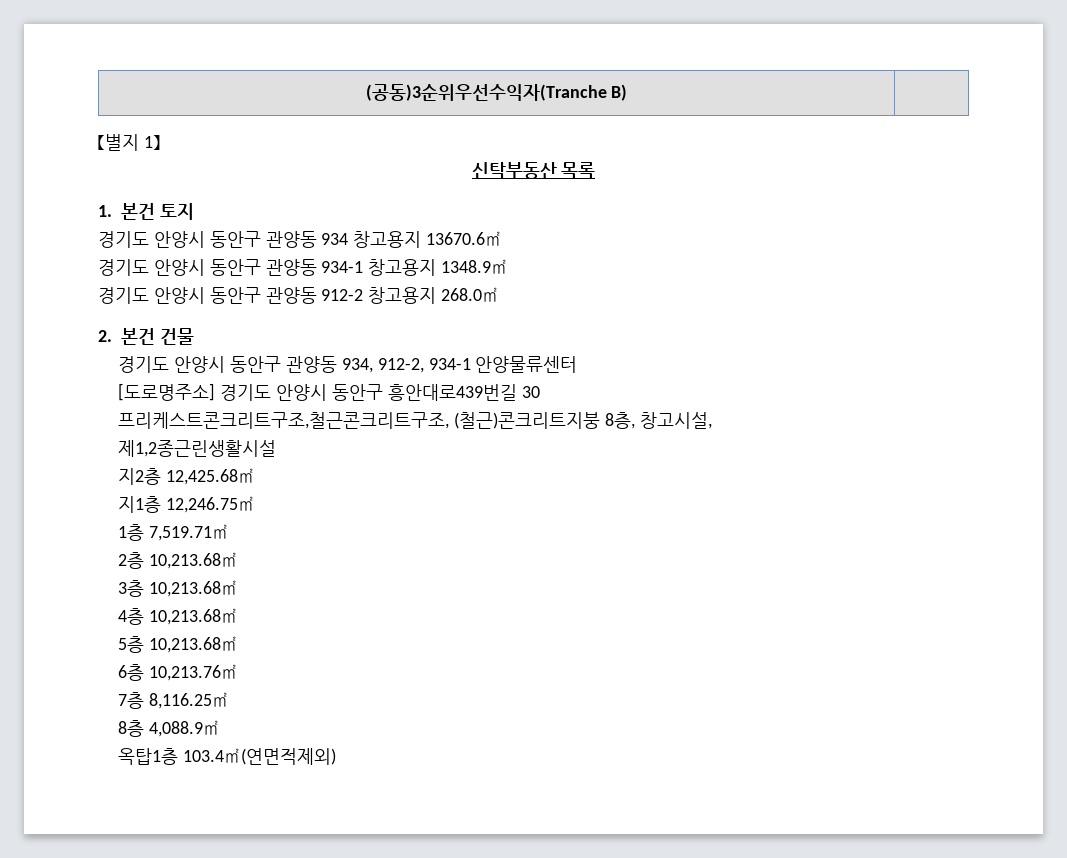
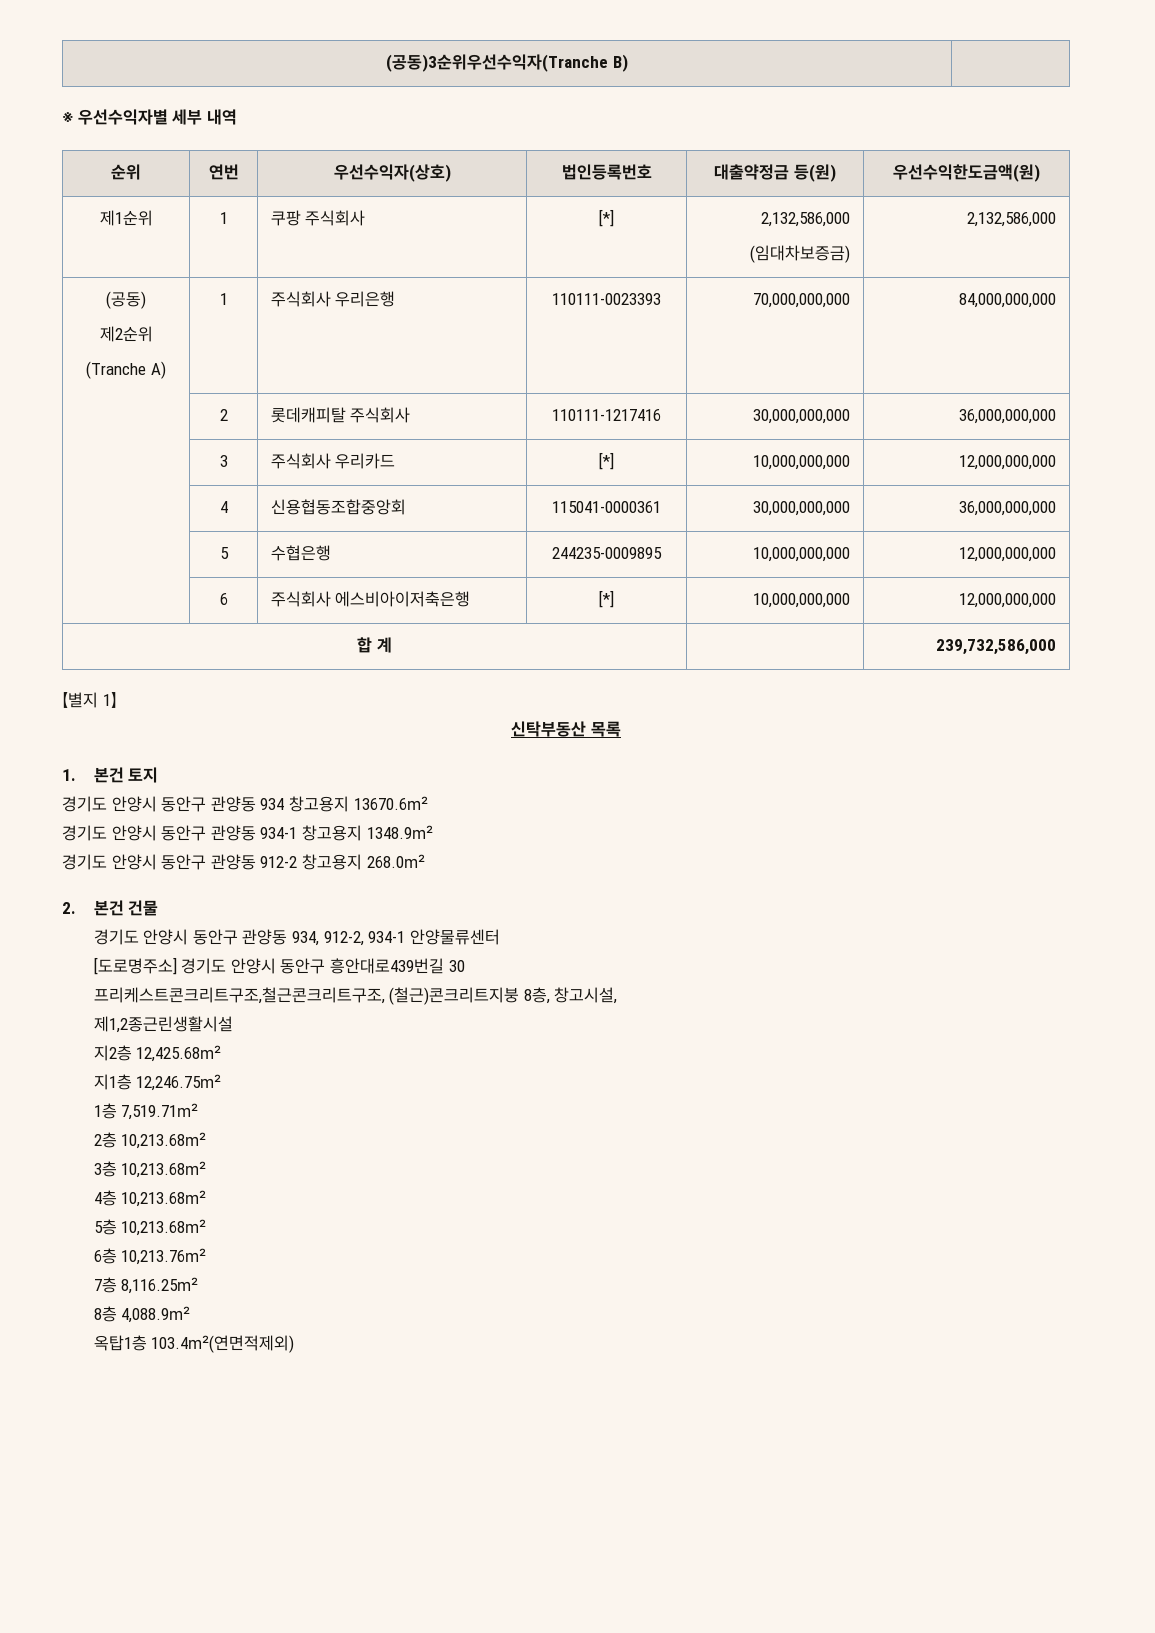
+ ※ 우선수익자별 세부 내역
+ 순위 | 연번 | 우선수익자(상호) | 법인등록번호 | 대출약정금 등(원) | 우선수익한도금액(원)
+ 제1순위 | 1 | 쿠팡 주식회사 | [*] | 2,132,586,000
+ (임대차보증금) | 2,132,586,000
+ (공동)
+ 제2순위
+ (Tranche A) | 1 | 주식회사 우리은행 | 110111-0023393 | 70,000,000,000 | 84,000,000,000
+ | 2 | 롯데캐피탈 주식회사 | 110111-1217416 | 30,000,000,000 | 36,000,000,000
+ | 3 | 주식회사 우리카드 | [*] | 10,000,000,000 | 12,000,000,000
+ | 4 | 신용협동조합중앙회 | 115041-0000361 | 30,000,000,000 | 36,000,000,000
+ | 5 | 수협은행 | 244235-0009895 | 10,000,000,000 | 12,000,000,000
+ | 6 | 주식회사 에스비아이저축은행 | [*] | 10,000,000,000 | 12,000,000,000
+ 합 계 | | 239,732,586,000

